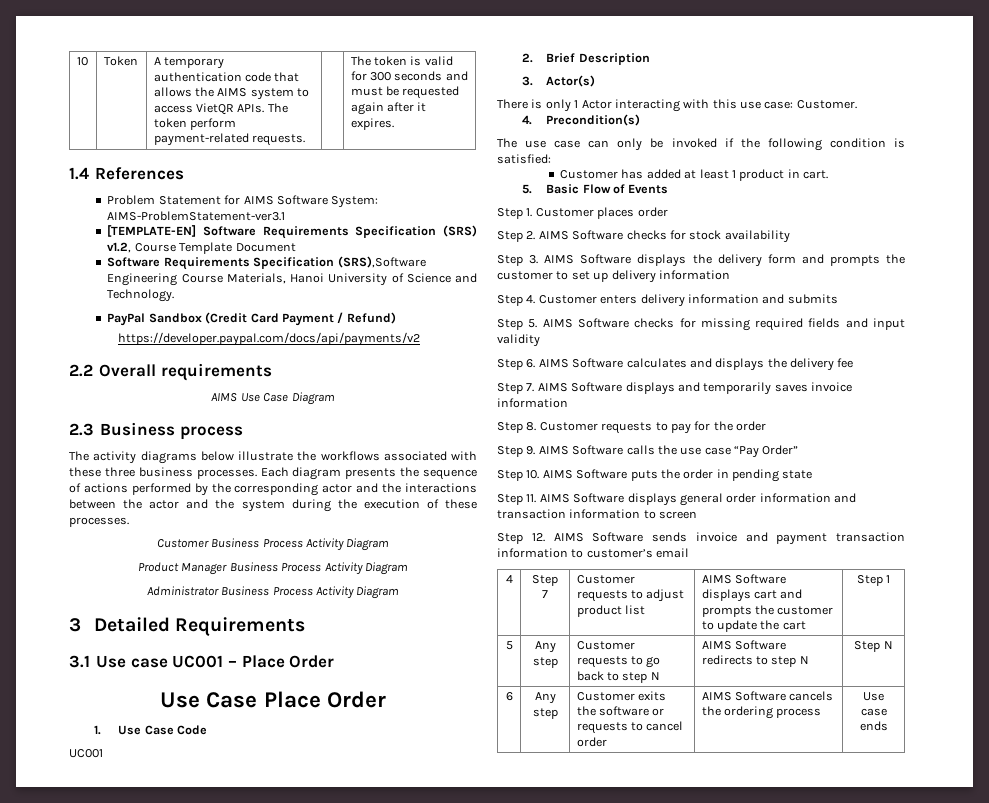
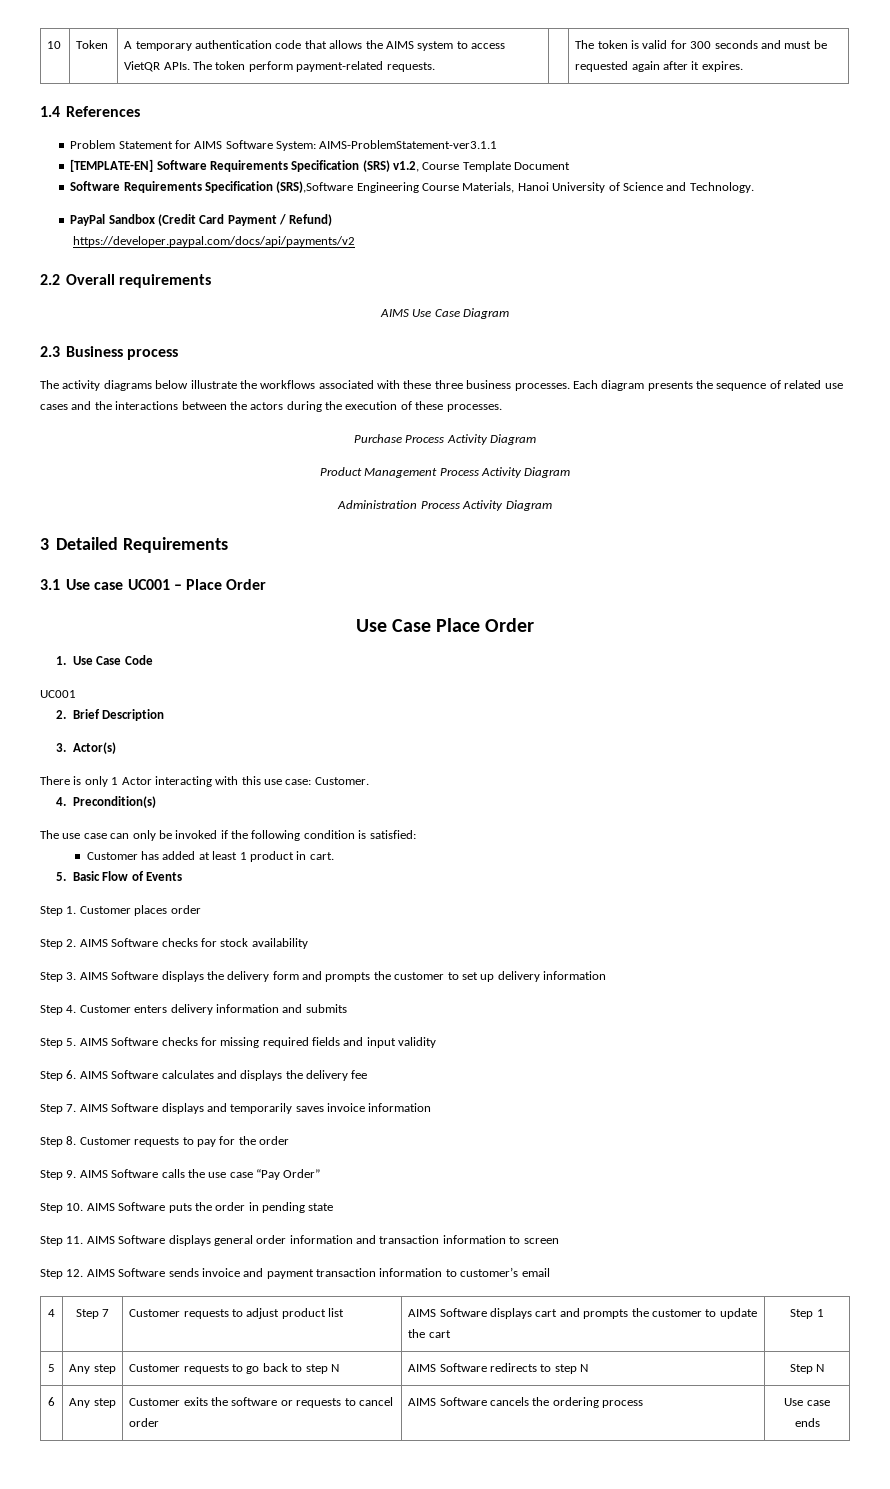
- Problem Statement for AIMS Software System: AIMS-ProblemStatement-ver3.1
+ Problem Statement for AIMS Software System: AIMS-ProblemStatement-ver3.1.1
- Each diagram presents the sequence of actions performed by the corresponding actor and the interactions between the actor and the system during the execution of these processes.
+ Each diagram presents the sequence of related use cases and the interactions between the actors during the execution of these processes.
- Customer Business Process Activity Diagram
+ Purchase Process Activity Diagram
- Product Manager Business Process Activity Diagram
- Administrator Business Process Activity Diagram
+ Product Management Process Activity Diagram
+ Administration Process Activity Diagram

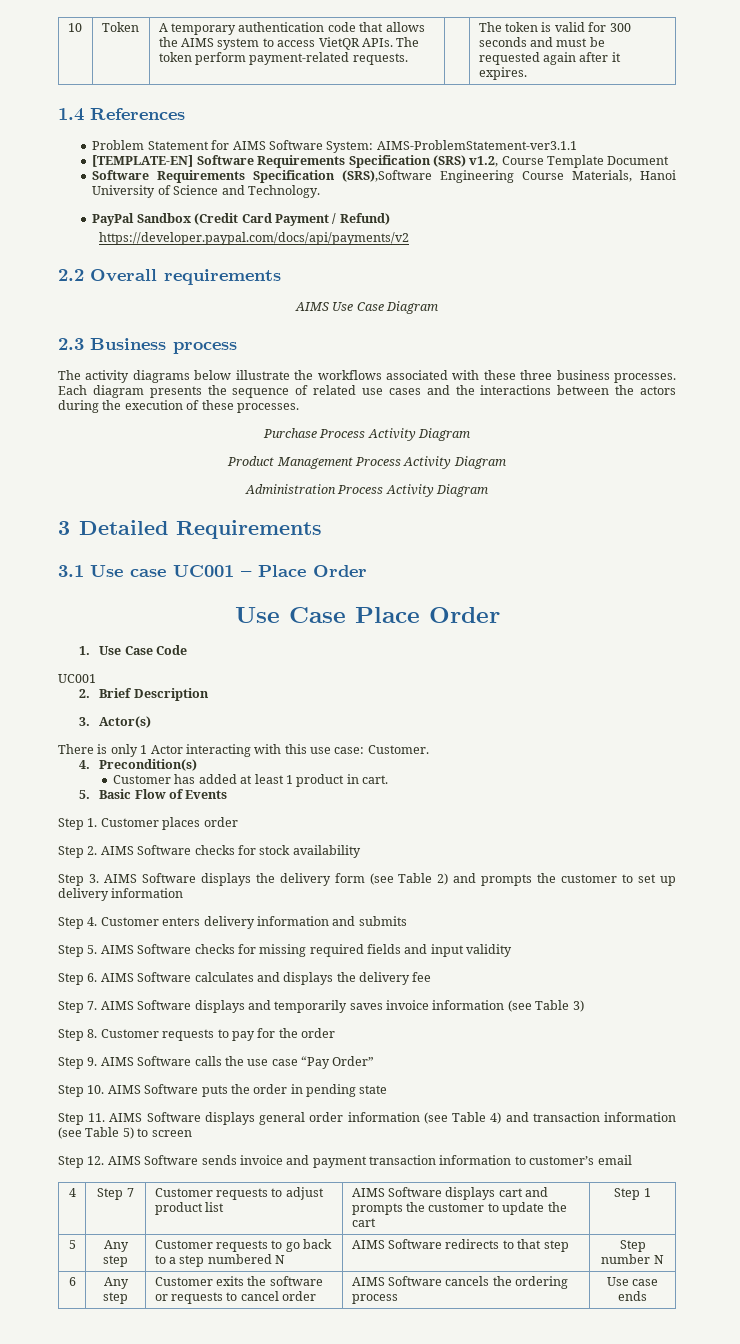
- The use case can only be invoked if the following condition is satisfied:
- Step 3. AIMS Software displays the delivery form and prompts the customer to set up delivery information
+ Step 3. AIMS Software displays the delivery form (see Table 2) and prompts the customer to set up delivery information
- Step 7. AIMS Software displays and temporarily saves invoice information
+ Step 7. AIMS Software displays and temporarily saves invoice information (see Table 3)
- Step 11. AIMS Software displays general order information and transaction information to screen
+ Step 11. AIMS Software displays general order information (see Table 4) and transaction information (see Table 5) to screen
- 5 | Any step | Customer requests to go back to step N | AIMS Software redirects to step N | Step N
+ 5 | Any step | Customer requests to go back to a step numbered N | AIMS Software redirects to that step | Step number N

